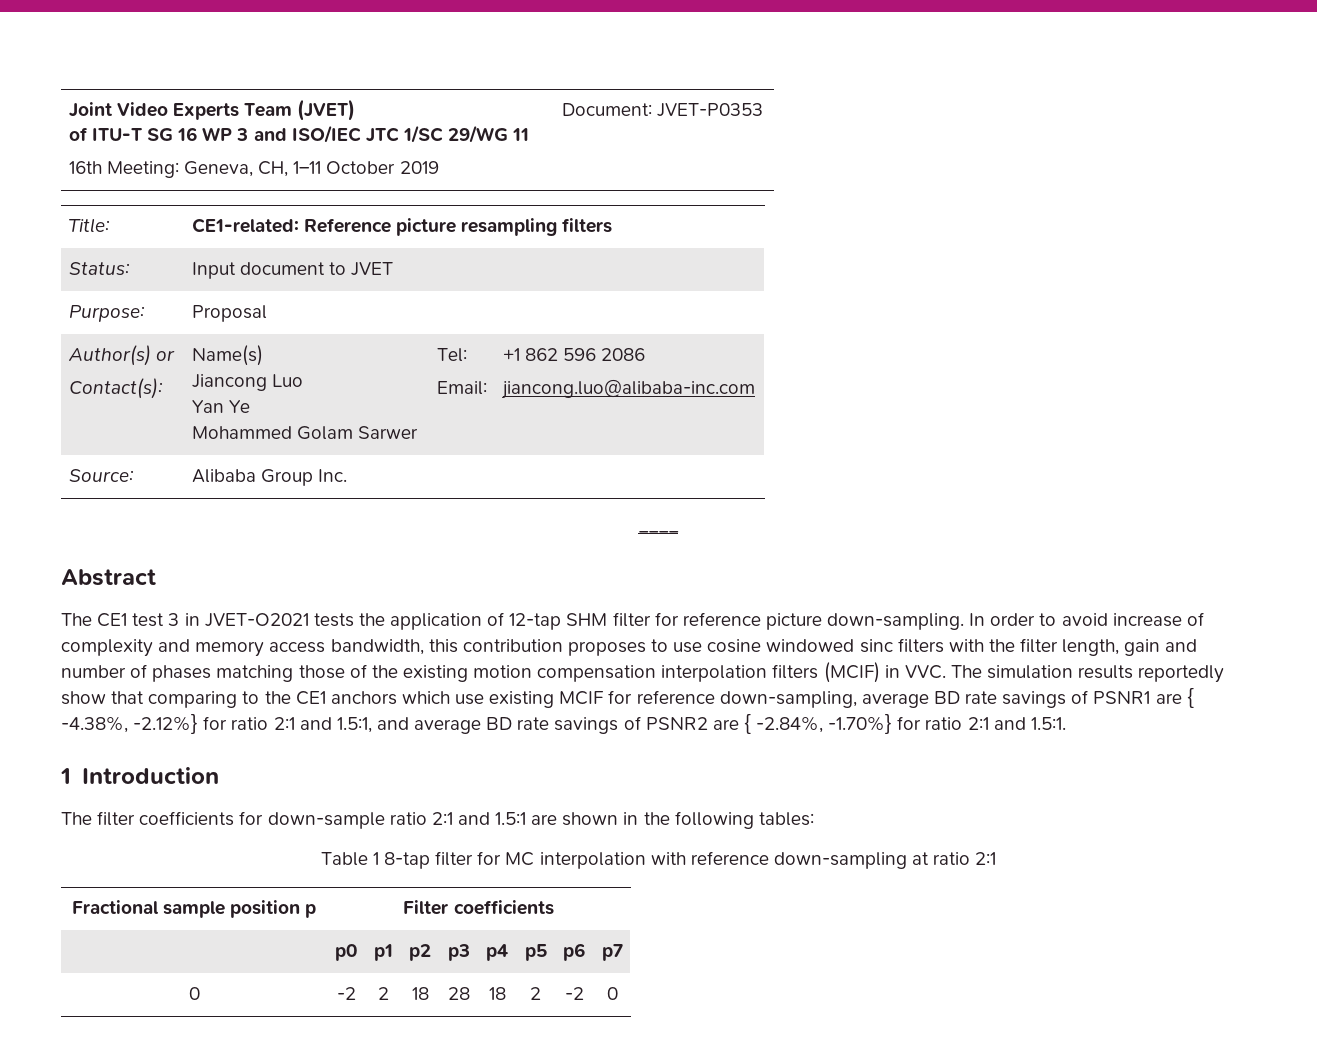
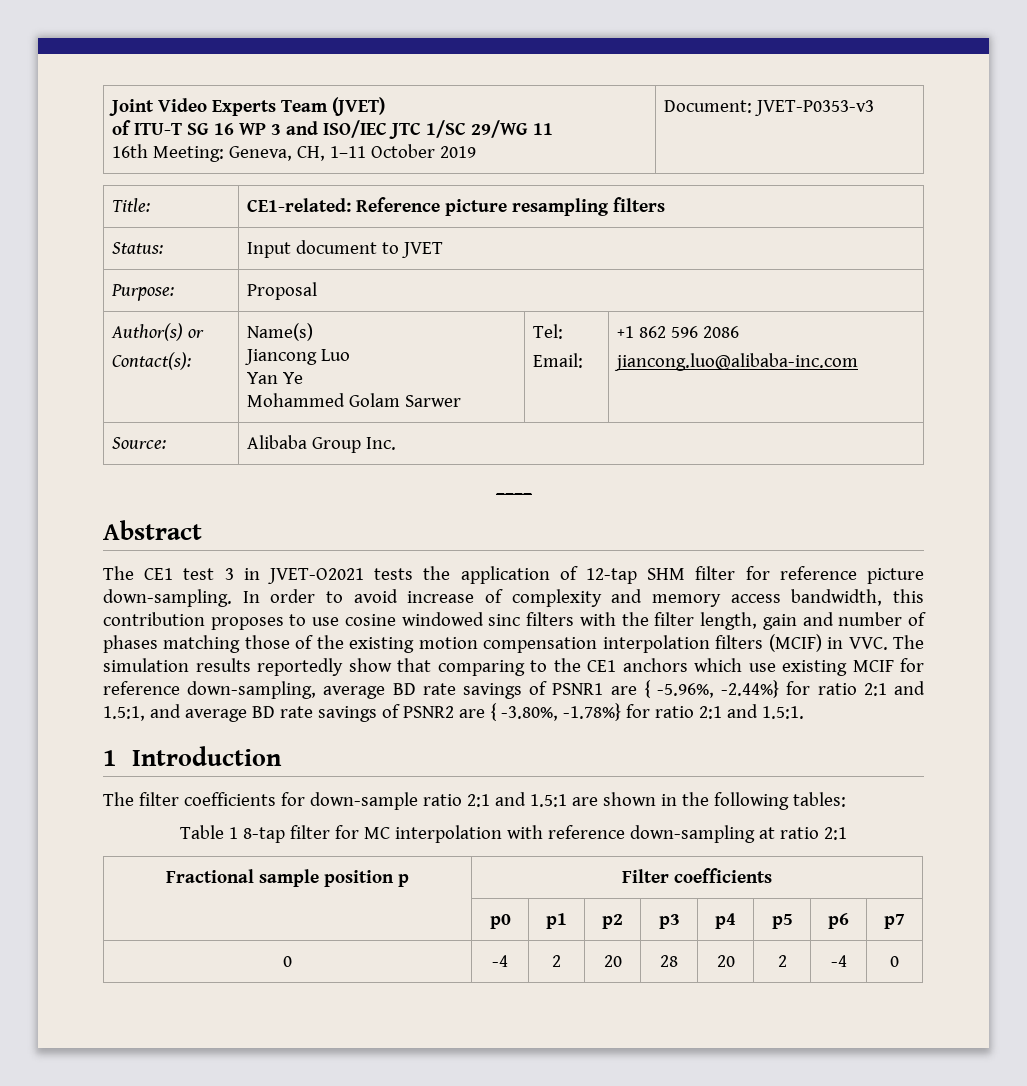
  Joint Video Experts Team (JVET)
  of ITU-T SG 16 WP 3 and ISO/IEC JTC 1/SC 29/WG 11
- 16th Meeting: Geneva, CH, 1–11 October 2019 | Document: JVET-P0353
+ 16th Meeting: Geneva, CH, 1–11 October 2019 | Document: JVET-P0353-v3
- In order to avoid increase of complexity and memory access bandwidth, this contribution proposes to use cosine windowed sinc filters with the filter length, gain and number of phases matching those of the existing motion compensation interpolation filters (MCIF) in VVC. The simulation results reportedly show that comparing to the CE1 anchors which use existing MCIF for reference down-sampling, average BD rate savings of PSNR1 are { -4.38%, -2.12%} for ratio 2:1 and 1.5:1, and average BD rate savings of PSNR2 are { -2.84%, -1.70%} for ratio 2:1 and 1.5:1.
+ In order to avoid increase of complexity and memory access bandwidth, this contribution proposes to use cosine windowed sinc filters with the filter length, gain and number of phases matching those of the existing motion compensation interpolation filters (MCIF) in VVC. The simulation results reportedly show that comparing to the CE1 anchors which use existing MCIF for reference down-sampling, average BD rate savings of PSNR1 are { -5.96%, -2.44%} for ratio 2:1 and 1.5:1, and average BD rate savings of PSNR2 are { -3.80%, -1.78%} for ratio 2:1 and 1.5:1.
- 0 | -2 | 2 | 18 | 28 | 18 | 2 | -2 | 0
+ 0 | -4 | 2 | 20 | 28 | 20 | 2 | -4 | 0

